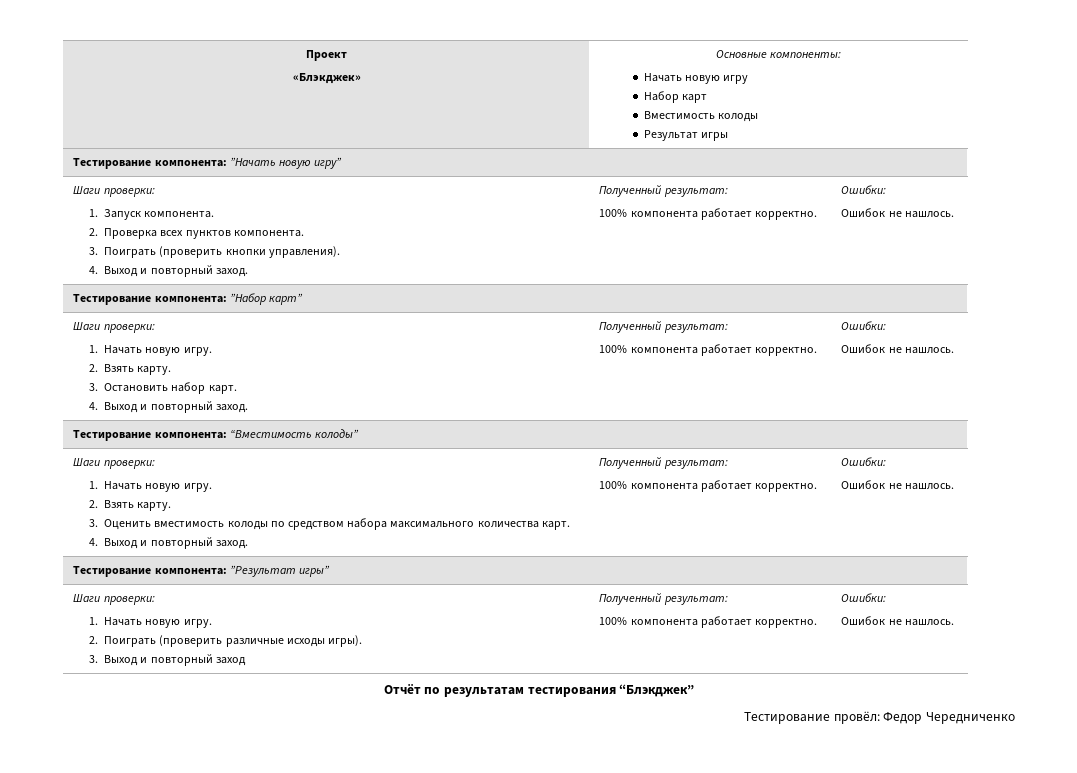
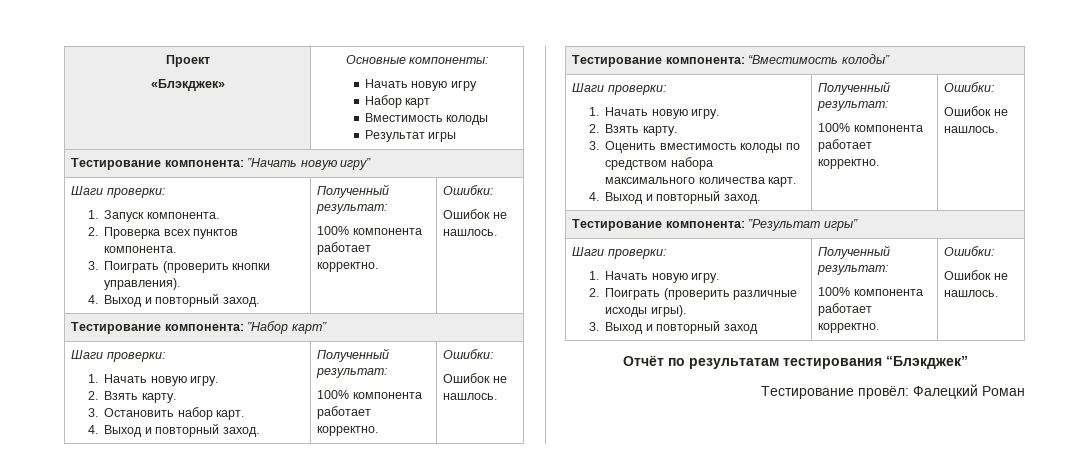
- Тестирование провёл: Федор Чередниченко
+ Тестирование провёл: Фалецкий Роман

